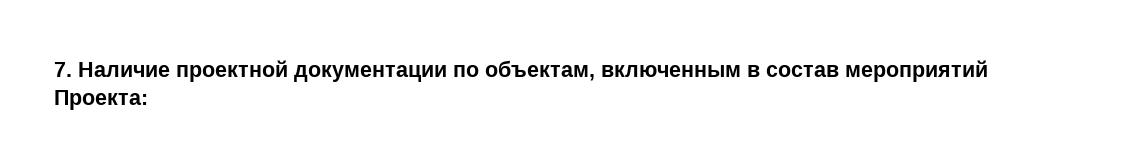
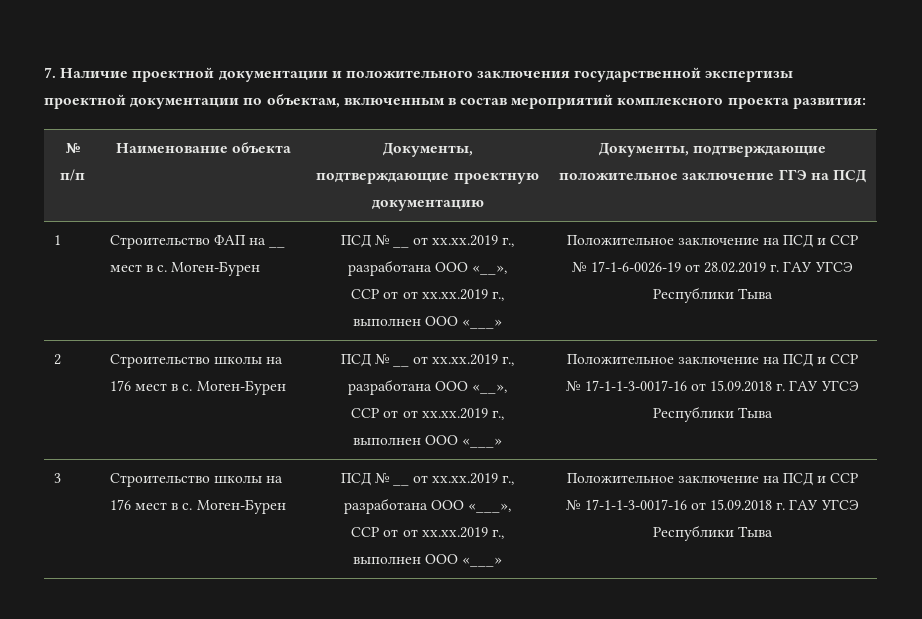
- 7. Наличие проектной документации по объектам, включенным в состав мероприятий Проекта:
+ 7. Наличие проектной документации и положительного заключения государственной экспертизы проектной документации по объектам, включенным в состав мероприятий комплексного проекта развития:
+ № п/п | Наименование объекта | Документы, подтверждающие проектную документацию | Документы, подтверждающие положительное заключение ГГЭ на ПСД
+ 1 | Строительство ФАП на __ мест в с. Моген-Бурен | ПСД № __ от хх.хх.2019 г., разработана ООО «__»,
+ ССР от от хх.хх.2019 г., выполнен ООО «___» | Положительное заключение на ПСД и ССР № 17-1-6-0026-19 от 28.02.2019 г. ГАУ УГСЭ Республики Тыва
+ 2 | Строительство школы на 176 мест в с. Моген-Бурен | ПСД № __ от хх.хх.2019 г., разработана ООО «__»,
+ ССР от от хх.хх.2019 г., выполнен ООО «___» | Положительное заключение на ПСД и ССР № 17-1-1-3-0017-16 от 15.09.2018 г. ГАУ УГСЭ Республики Тыва
+ 3 | Строительство школы на 176 мест в с. Моген-Бурен | ПСД № __ от хх.хх.2019 г., разработана ООО «___»,
+ ССР от от хх.хх.2019 г., выполнен ООО «___» | Положительное заключение на ПСД и ССР № 17-1-1-3-0017-16 от 15.09.2018 г. ГАУ УГСЭ Республики Тыва

